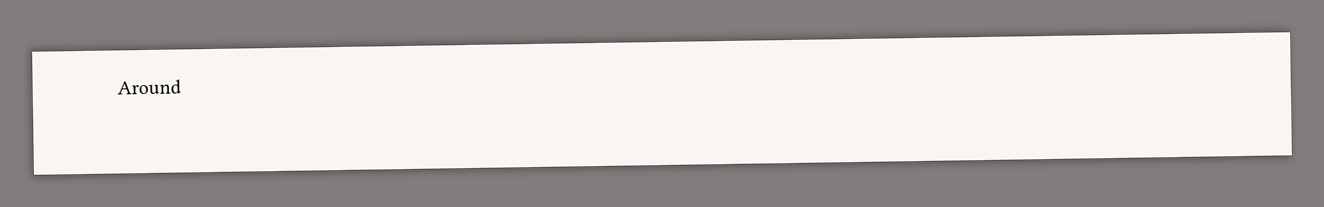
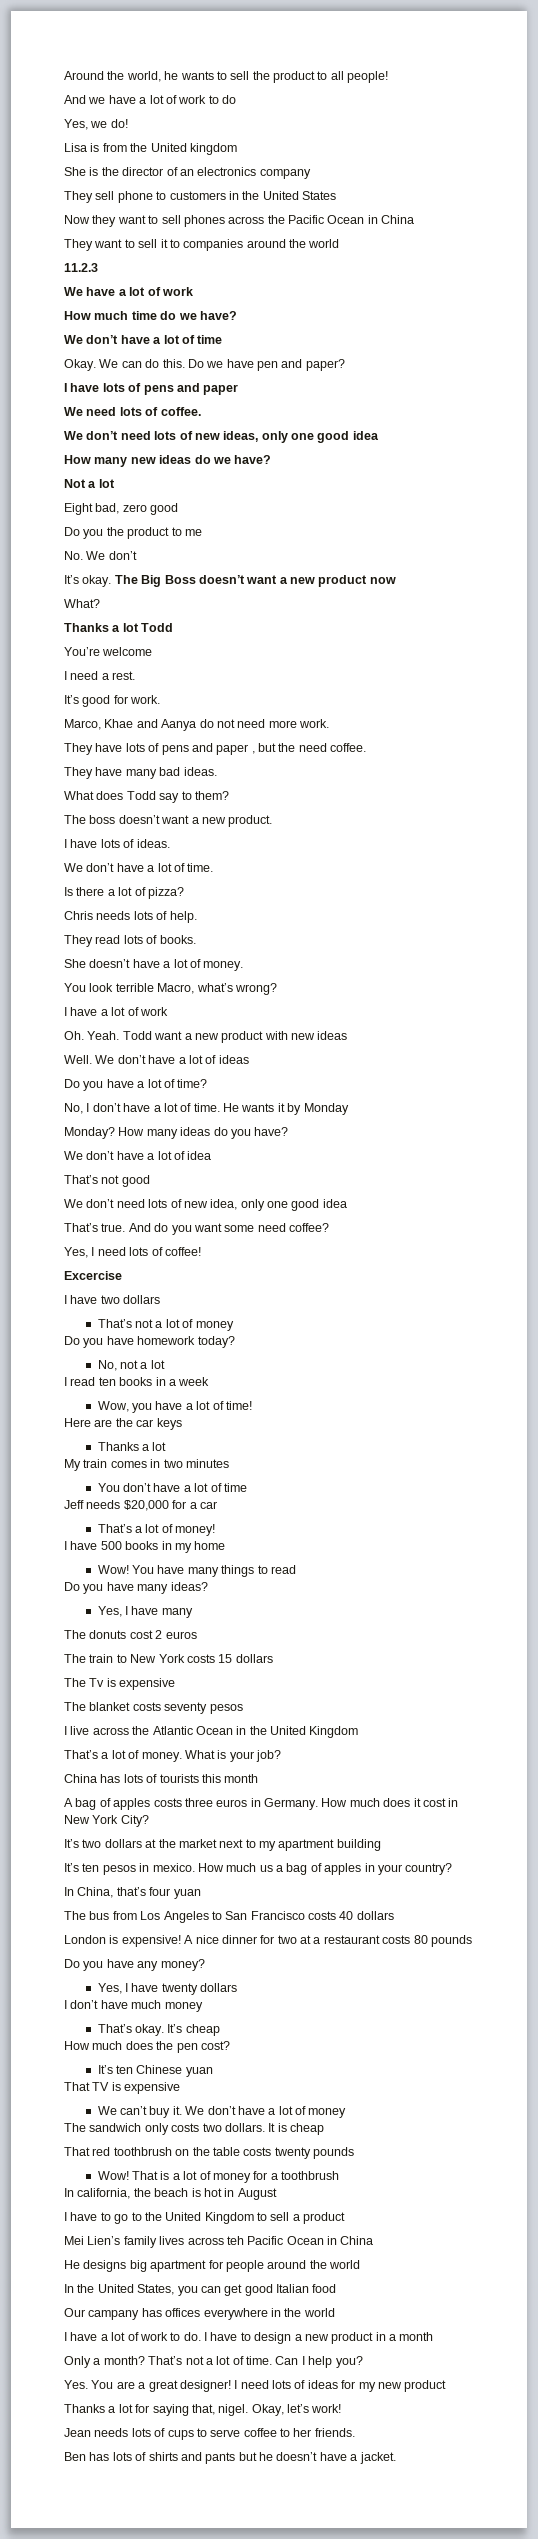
- Around
+ Around the world, he wants to sell the product to all people!
+ And we have a lot of work to do
+ Yes, we do!
+ Lisa is from the United kingdom
+ She is the director of an electronics company
+ They sell phone to customers in the United States
+ Now they want to sell phones across the Pacific Ocean in China
+ They want to sell it to companies around the world
+ 11.2.3
+ We have a lot of work
+ How much time do we have?
+ We don’t have a lot of time
+ Okay. We can do this. Do we have pen and paper?
+ I have lots of pens and paper
+ We need lots of coffee.
+ We don’t need lots of new ideas, only one good idea
+ How many new ideas do we have?
+ Not a lot
+ Eight bad, zero good
+ Do you the product to me
+ No. We don’t
+ It’s okay. The Big Boss doesn’t want a new product now
+ What?
+ Thanks a lot Todd
+ You’re welcome
+ I need a rest.
+ It’s good for work.
+ Marco, Khae and Aanya do not need more work.
+ They have lots of pens and paper , but the need coffee.
+ They have many bad ideas.
+ What does Todd say to them?
+ The boss doesn’t want a new product.
+ I have lots of ideas.
+ We don’t have a lot of time.
+ Is there a lot of pizza?
+ Chris needs lots of help.
+ They read lots of books.
+ She doesn’t have a lot of money.
+ You look terrible Macro, what’s wrong?
+ I have a lot of work
+ Oh. Yeah. Todd want a new product with new ideas
+ Well. We don’t have a lot of ideas
+ Do you have a lot of time?
+ No, I don’t have a lot of time. He wants it by Monday
+ Monday? How many ideas do you have?
+ We don’t have a lot of idea
+ That’s not good
+ We don’t need lots of new idea, only one good idea
+ That’s true. And do you want some need coffee?
+ Yes, I need lots of coffee!
+ Excercise
+ I have two dollars
+ That’s not a lot of money
+ Do you have homework today?
+ No, not a lot
+ I read ten books in a week
+ Wow, you have a lot of time!
+ Here are the car keys
+ Thanks a lot
+ My train comes in two minutes
+ You don’t have a lot of time
+ Jeff needs $20,000 for a car
+ That’s a lot of money!
+ I have 500 books in my home
+ Wow! You have many things to read
+ Do you have many ideas?
+ Yes, I have many
+ The donuts cost 2 euros
+ The train to New York costs 15 dollars
+ The Tv is expensive
+ The blanket costs seventy pesos
+ I live across the Atlantic Ocean in the United Kingdom
+ That’s a lot of money. What is your job?
+ China has lots of tourists this month
+ A bag of apples costs three euros in Germany. How much does it cost in New York City?
+ It’s two dollars at the market next to my apartment building
+ It’s ten pesos in mexico. How much us a bag of apples in your country?
+ In China, that’s four yuan
+ The bus from Los Angeles to San Francisco costs 40 dollars
+ London is expensive! A nice dinner for two at a restaurant costs 80 pounds
+ Do you have any money?
+ Yes, I have twenty dollars
+ I don’t have much money
+ That’s okay. It’s cheap
+ How much does the pen cost?
+ It’s ten Chinese yuan
+ That TV is expensive
+ We can’t buy it. We don’t have a lot of money
+ The sandwich only costs two dollars. It is cheap
+ That red toothbrush on the table costs twenty pounds
+ Wow! That is a lot of money for a toothbrush
+ In california, the beach is hot in August
+ I have to go to the United Kingdom to sell a product
+ Mei Lien’s family lives across teh Pacific Ocean in China
+ He designs big apartment for people around the world
+ In the United States, you can get good Italian food
+ Our campany has offices everywhere in the world
+ I have a lot of work to do. I have to design a new product in a month
+ Only a month? That’s not a lot of time. Can I help you?
+ Yes. You are a great designer! I need lots of ideas for my new product
+ Thanks a lot for saying that, nigel. Okay, let’s work!
+ Jean needs lots of cups to serve coffee to her friends.
+ Ben has lots of shirts and pants but he doesn’t have a jacket.

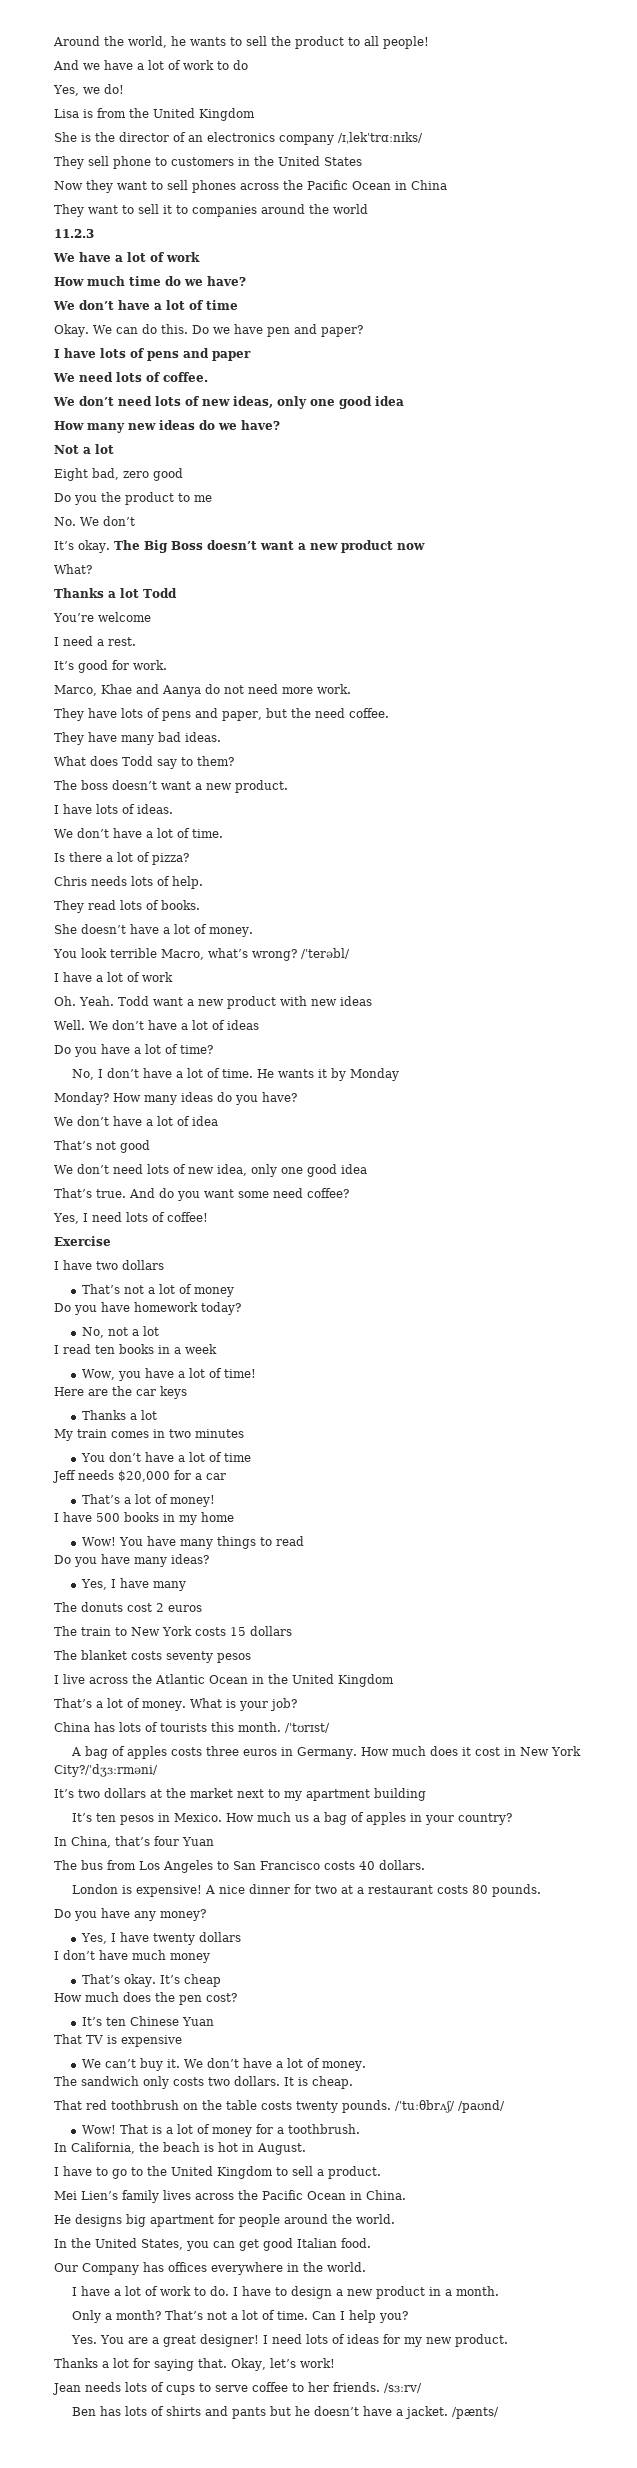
- Lisa is from the United kingdom
+ Lisa is from the United Kingdom
- She is the director of an electronics company
+ She is the director of an electronics company /ɪˌlekˈtrɑːnɪks/
- They have lots of pens and paper , but the need coffee.
+ They have lots of pens and paper, but the need coffee.
+ /ˈterəbl/
- Excercise
+ Exercise
- The Tv is expensive
- China has lots of tourists this month
+ China has lots of tourists this month. /ˈtʊrɪst/
- How much does it cost in New York City?
+ How much does it cost in New York City?/ˈdʒɜːrməni/
- It’s ten pesos in mexico.
+ It’s ten pesos in Mexico.
- In China, that’s four yuan
+ In China, that’s four Yuan
- The bus from Los Angeles to San Francisco costs 40 dollars
+ The bus from Los Angeles to San Francisco costs 40 dollars.
- A nice dinner for two at a restaurant costs 80 pounds
+ A nice dinner for two at a restaurant costs 80 pounds.
- It’s ten Chinese yuan
+ It’s ten Chinese Yuan
- We don’t have a lot of money
+ We don’t have a lot of money.
- It is cheap
+ It is cheap.
- That red toothbrush on the table costs twenty pounds
+ That red toothbrush on the table costs twenty pounds. /ˈtuːθbrʌʃ/ /paʊnd/
- That is a lot of money for a toothbrush
- In california, the beach is hot in August
+ That is a lot of money for a toothbrush.
+ In California, the beach is hot in August.
- I have to go to the United Kingdom to sell a product
+ I have to go to the United Kingdom to sell a product.
- Mei Lien’s family lives across teh Pacific Ocean in China
+ Mei Lien’s family lives across the Pacific Ocean in China.
- He designs big apartment for people around the world
+ He designs big apartment for people around the world.
- In the United States, you can get good Italian food
+ In the United States, you can get good Italian food.
- Our campany has offices everywhere in the world
+ Our Company has offices everywhere in the world.
- I have to design a new product in a month
+ I have to design a new product in a month.
- I need lots of ideas for my new product
+ I need lots of ideas for my new product.
- Thanks a lot for saying that, nigel.
+ Thanks a lot for saying that.
+ /sɜːrv/
+ /pænts/

